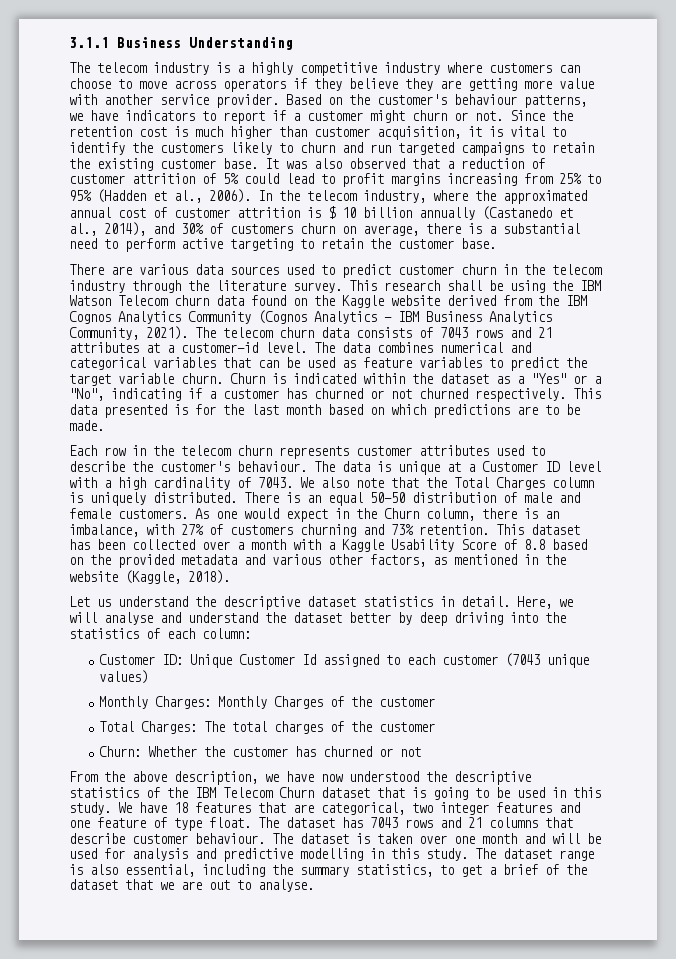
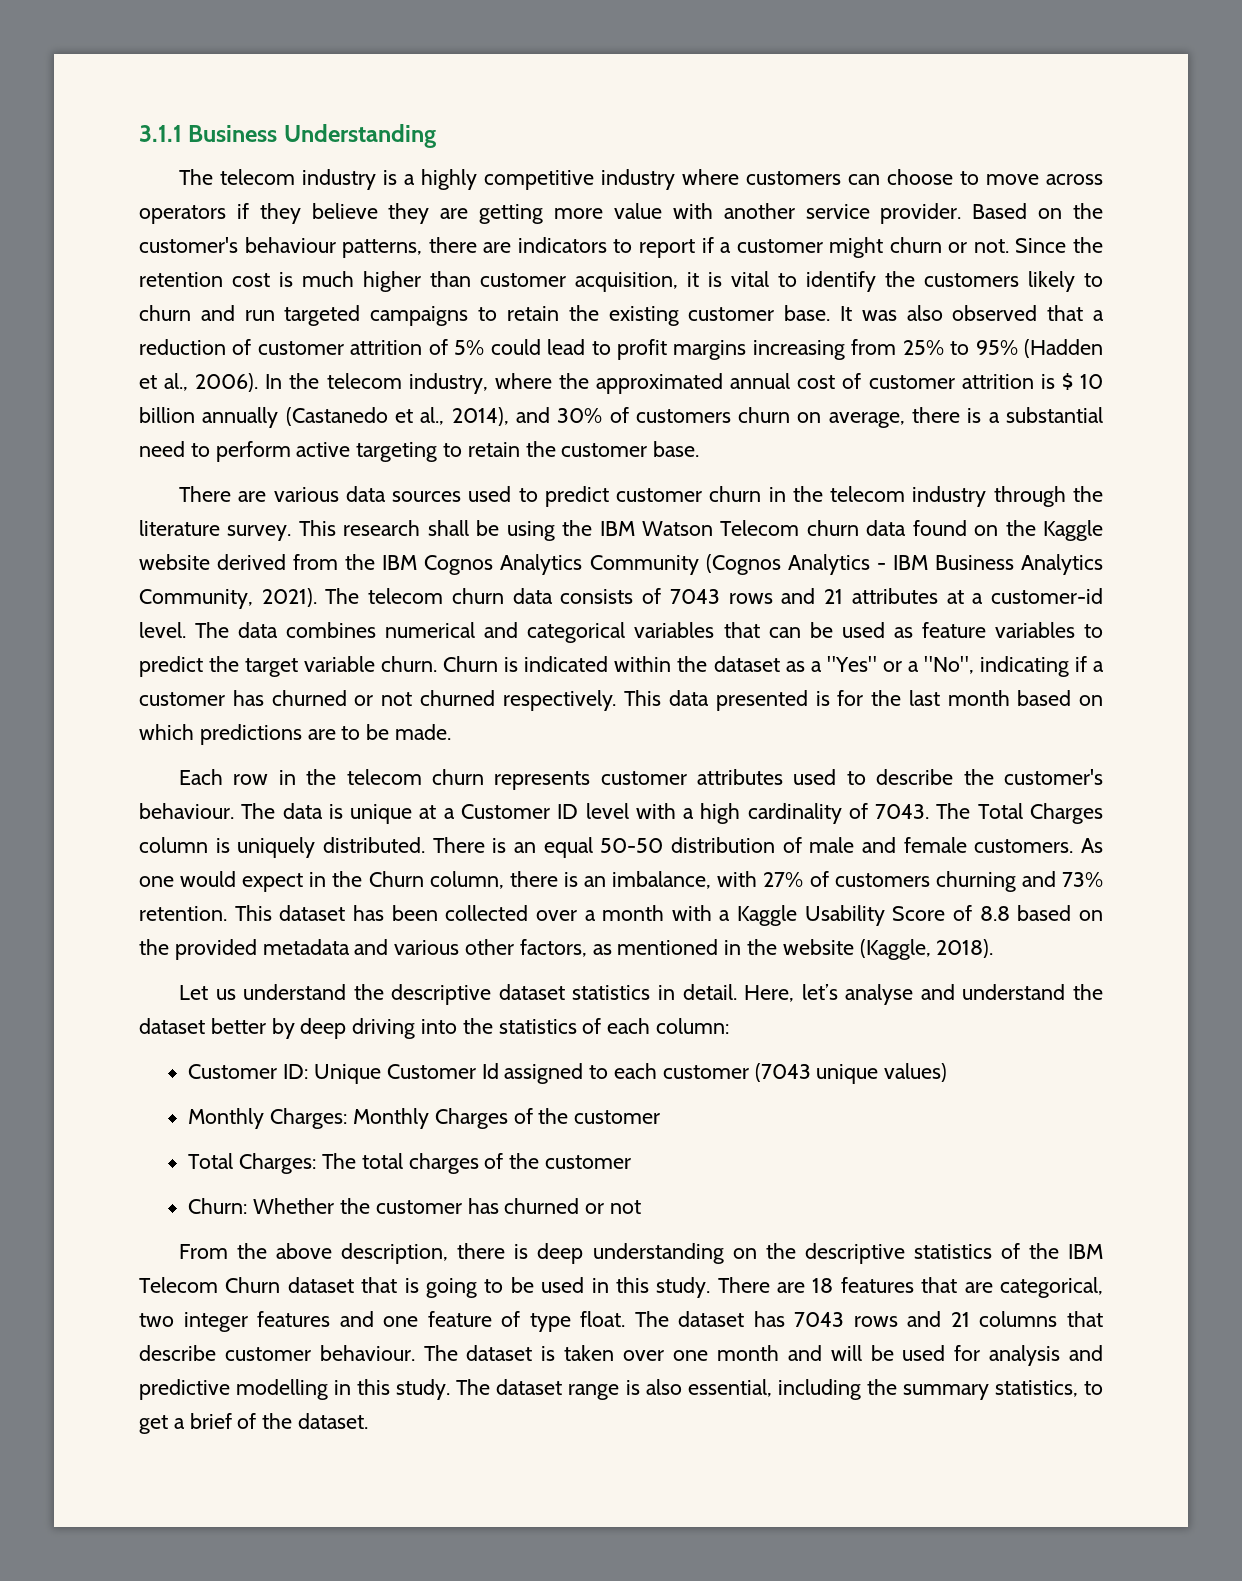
- Based on the customer's behaviour patterns, we have indicators to report if a customer might churn or not.
+ Based on the customer's behaviour patterns, there are indicators to report if a customer might churn or not.
- We also note that the Total Charges column is uniquely distributed.
+ The Total Charges column is uniquely distributed.
- Here, we will analyse and understand the dataset better by deep driving into the statistics of each column:
+ Here, let’s analyse and understand the dataset better by deep driving into the statistics of each column:
- From the above description, we have now understood the descriptive statistics of the IBM Telecom Churn dataset that is going to be used in this study.
+ From the above description, there is deep understanding on the descriptive statistics of the IBM Telecom Churn dataset that is going to be used in this study.
- We have 18 features that are categorical, two integer features and one feature of type float.
+ There are 18 features that are categorical, two integer features and one feature of type float.
- The dataset range is also essential, including the summary statistics, to get a brief of the dataset that we are out to analyse.
+ The dataset range is also essential, including the summary statistics, to get a brief of the dataset.

